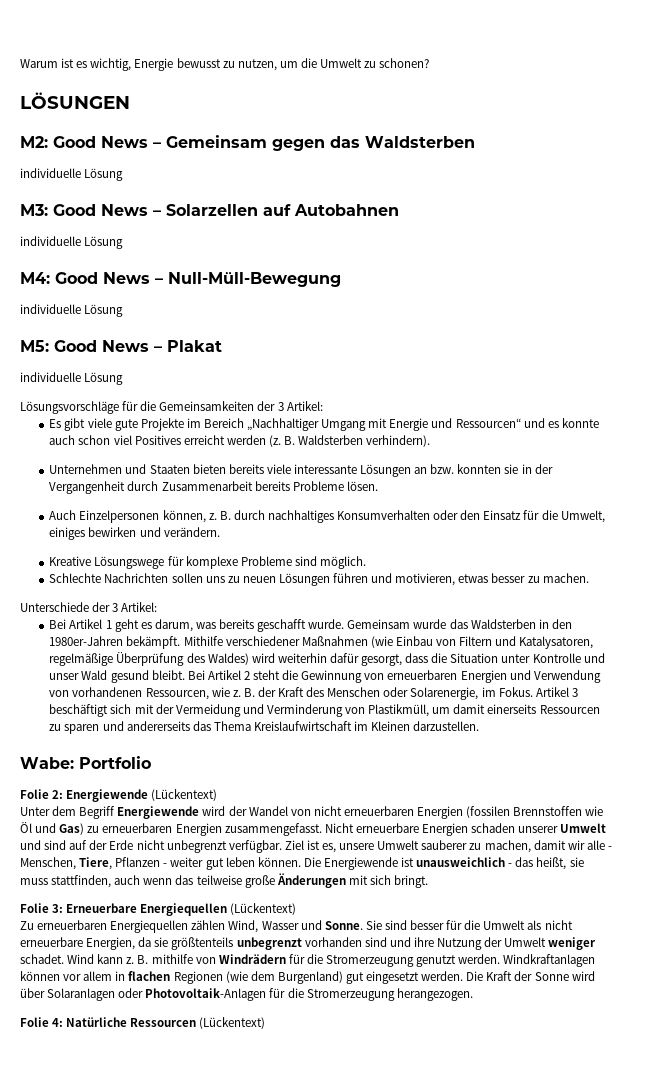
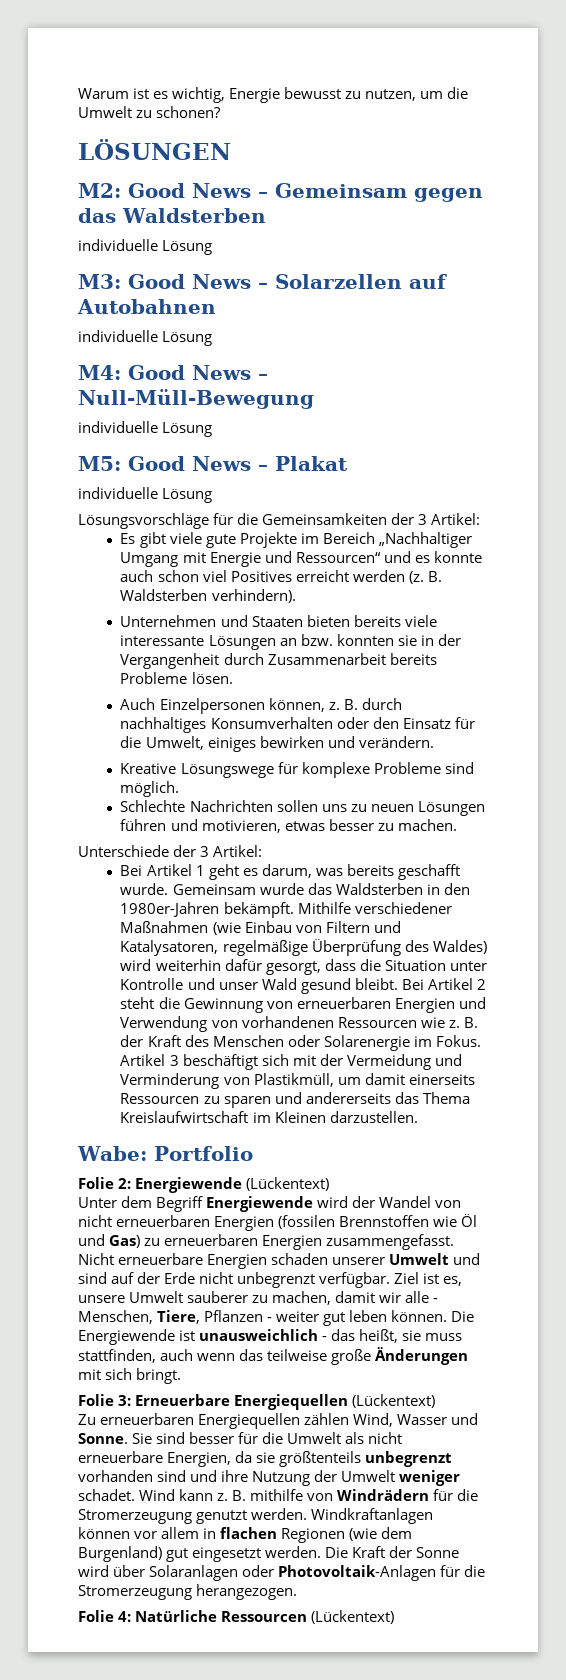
- Bei Artikel 2 steht die Gewinnung von erneuerbaren Energien und Verwendung von vorhandenen Ressourcen, wie z.
+ Bei Artikel 2 steht die Gewinnung von erneuerbaren Energien und Verwendung von vorhandenen Ressourcen wie z.
- B. der Kraft des Menschen oder Solarenergie, im Fokus.
+ B. der Kraft des Menschen oder Solarenergie im Fokus.

